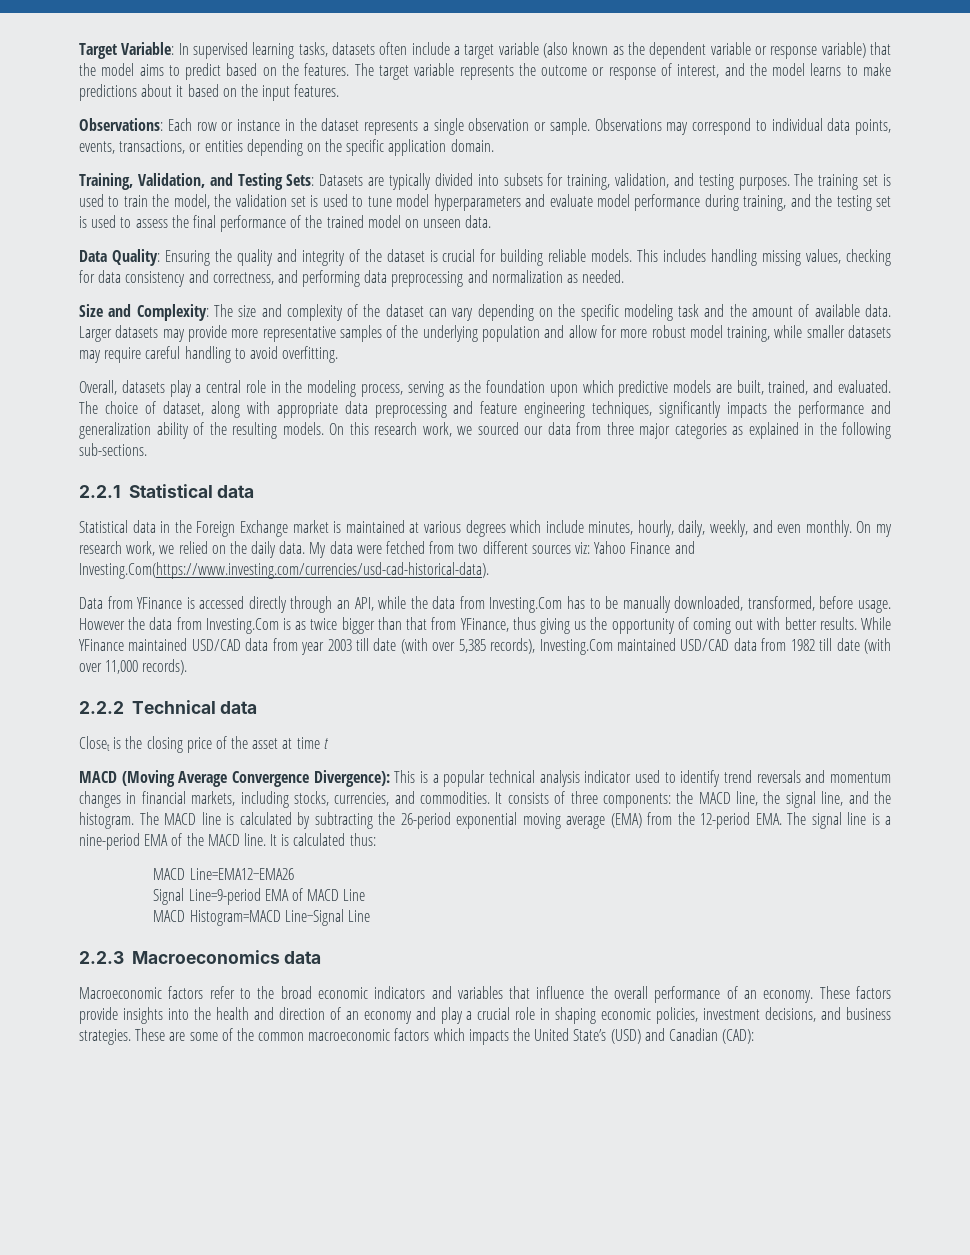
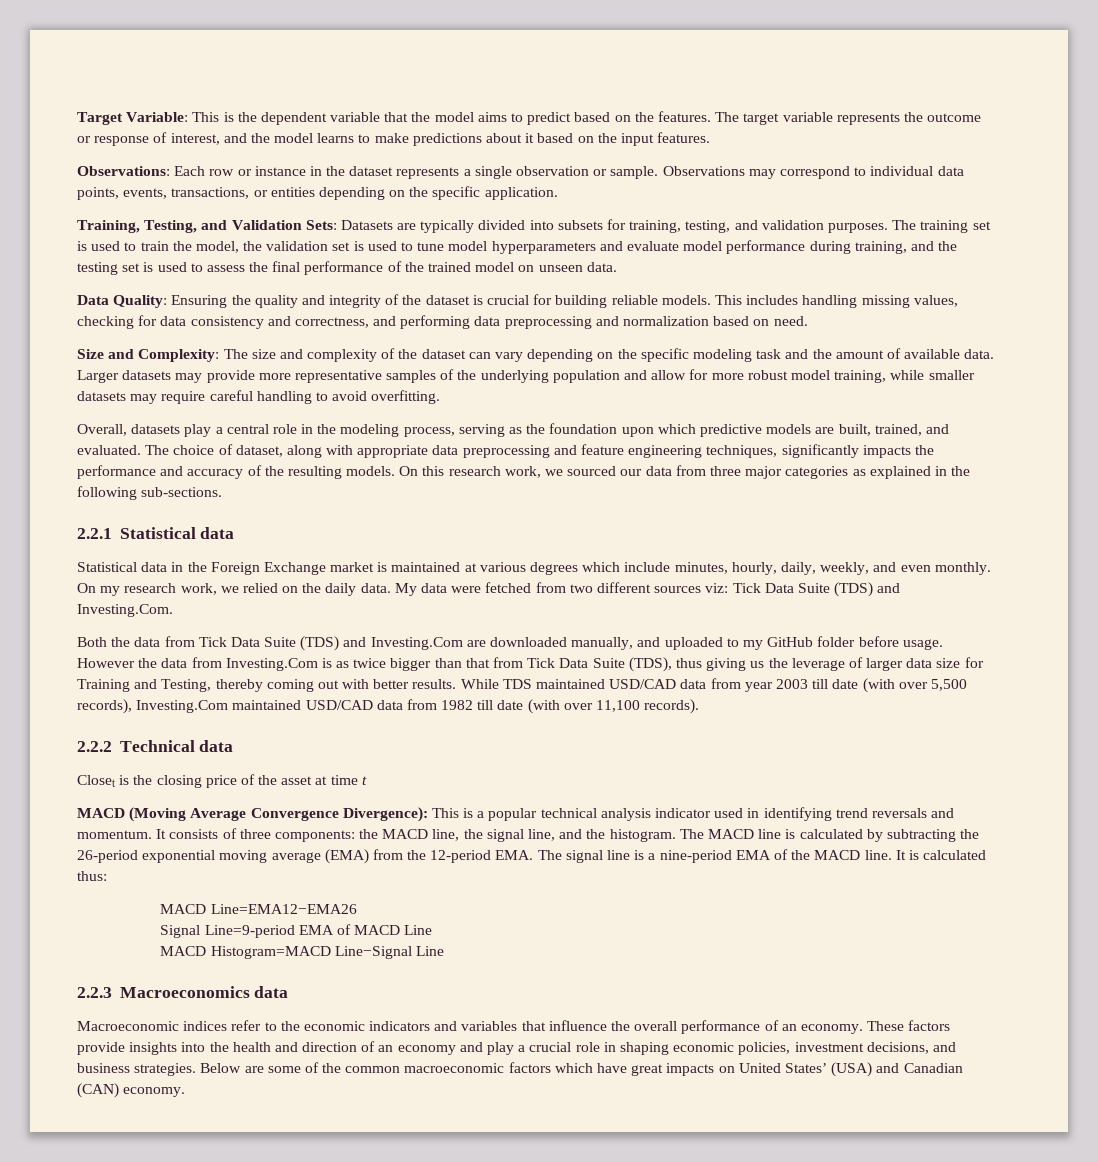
- Target Variable: In supervised learning tasks, datasets often include a target variable (also known as the dependent variable or response variable) that the model aims to predict based on the features.
+ Target Variable: This is the dependent variable that the model aims to predict based on the features.
- Observations may correspond to individual data points, events, transactions, or entities depending on the specific application domain.
+ Observations may correspond to individual data points, events, transactions, or entities depending on the specific application.
- Training, Validation, and Testing Sets: Datasets are typically divided into subsets for training, validation, and testing purposes.
+ Training, Testing, and Validation Sets: Datasets are typically divided into subsets for training, testing, and validation purposes.
- This includes handling missing values, checking for data consistency and correctness, and performing data preprocessing and normalization as needed.
+ This includes handling missing values, checking for data consistency and correctness, and performing data preprocessing and normalization based on need.
- The choice of dataset, along with appropriate data preprocessing and feature engineering techniques, significantly impacts the performance and generalization ability of the resulting models.
+ The choice of dataset, along with appropriate data preprocessing and feature engineering techniques, significantly impacts the performance and accuracy of the resulting models.
- My data were fetched from two different sources viz: Yahoo Finance and Investing.Com(https://www.investing.com/currencies/usd-cad-historical-data).
- Data from YFinance is accessed directly through an API, while the data from Investing.Com has to be manually downloaded, transformed, before usage.
+ My data were fetched from two different sources viz: Tick Data Suite (TDS) and Investing.Com.
+ Both the data from Tick Data Suite (TDS) and Investing.Com are downloaded manually, and uploaded to my GitHub folder before usage.
- However the data from Investing.Com is as twice bigger than that from YFinance, thus giving us the opportunity of coming out with better results.
+ However the data from Investing.Com is as twice bigger than that from Tick Data Suite (TDS), thus giving us the leverage of larger data size for Training and Testing, thereby coming out with better results.
- While YFinance maintained USD/CAD data from year 2003 till date (with over 5,385 records), Investing.Com maintained USD/CAD data from 1982 till date (with over 11,000 records).
+ While TDS maintained USD/CAD data from year 2003 till date (with over 5,500 records), Investing.Com maintained USD/CAD data from 1982 till date (with over 11,100 records).
- MACD (Moving Average Convergence Divergence): This is a popular technical analysis indicator used to identify trend reversals and momentum changes in financial markets, including stocks, currencies, and commodities.
+ MACD (Moving Average Convergence Divergence): This is a popular technical analysis indicator used in identifying trend reversals and momentum.
- Macroeconomic factors refer to the broad economic indicators and variables that influence the overall performance of an economy.
+ Macroeconomic indices refer to the economic indicators and variables that influence the overall performance of an economy.
- These are some of the common macroeconomic factors which impacts the United State’s (USD) and Canadian (CAD):
+ Below are some of the common macroeconomic factors which have great impacts on United States’ (USA) and Canadian (CAN) economy.

